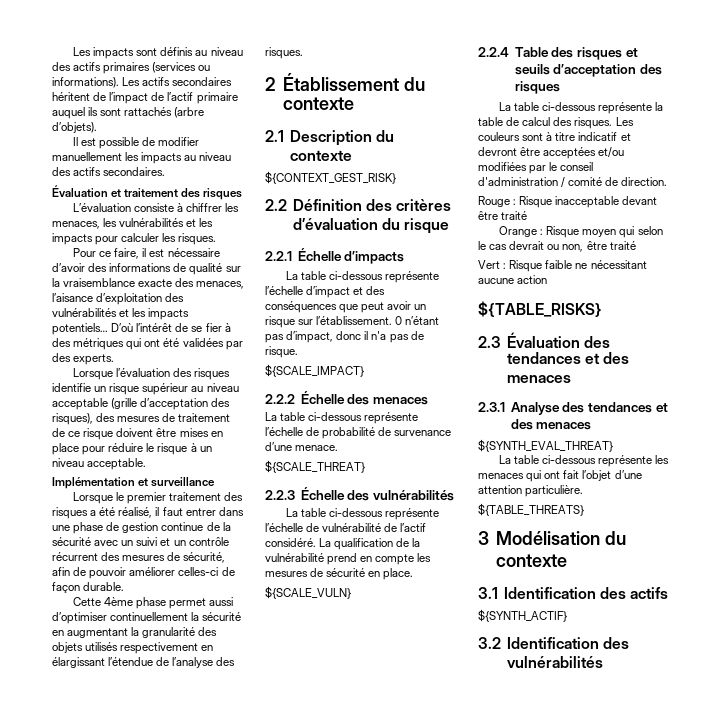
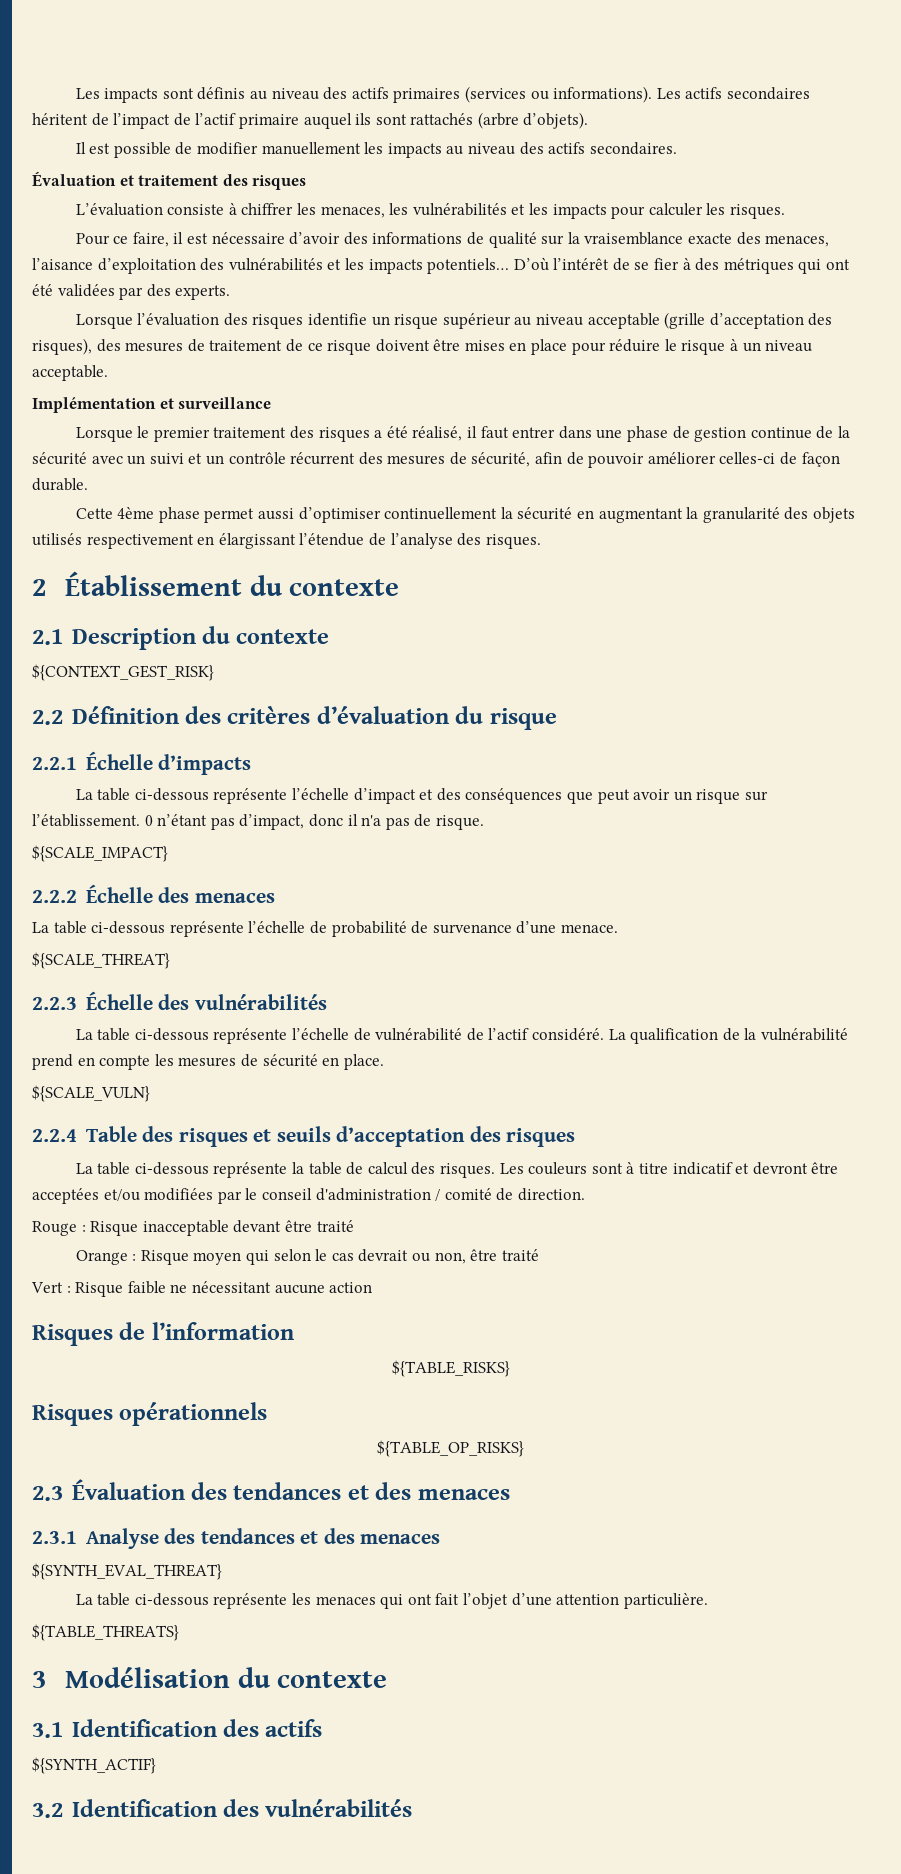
+ Risques de l’information
  ${TABLE_RISKS}
+ Risques opérationnels
+ ${TABLE_OP_RISKS}

